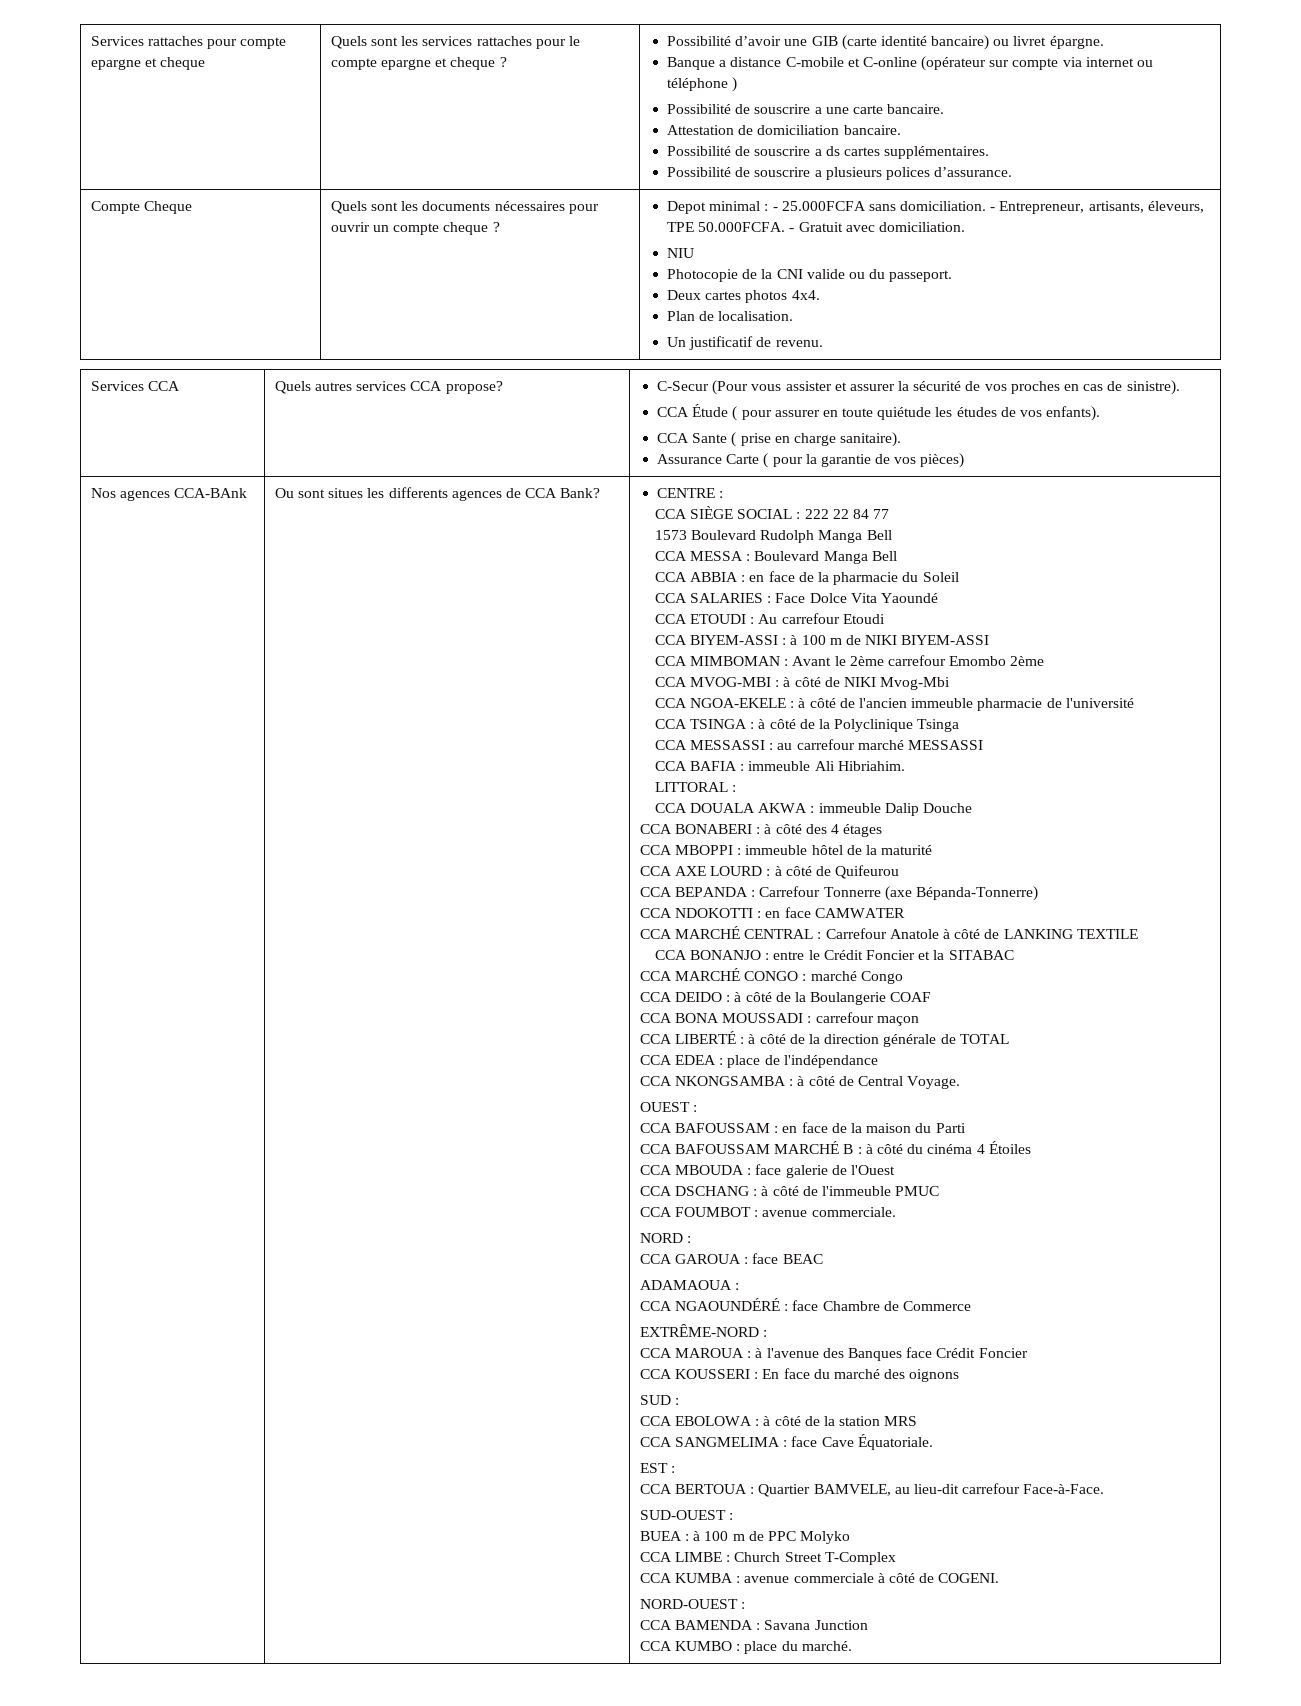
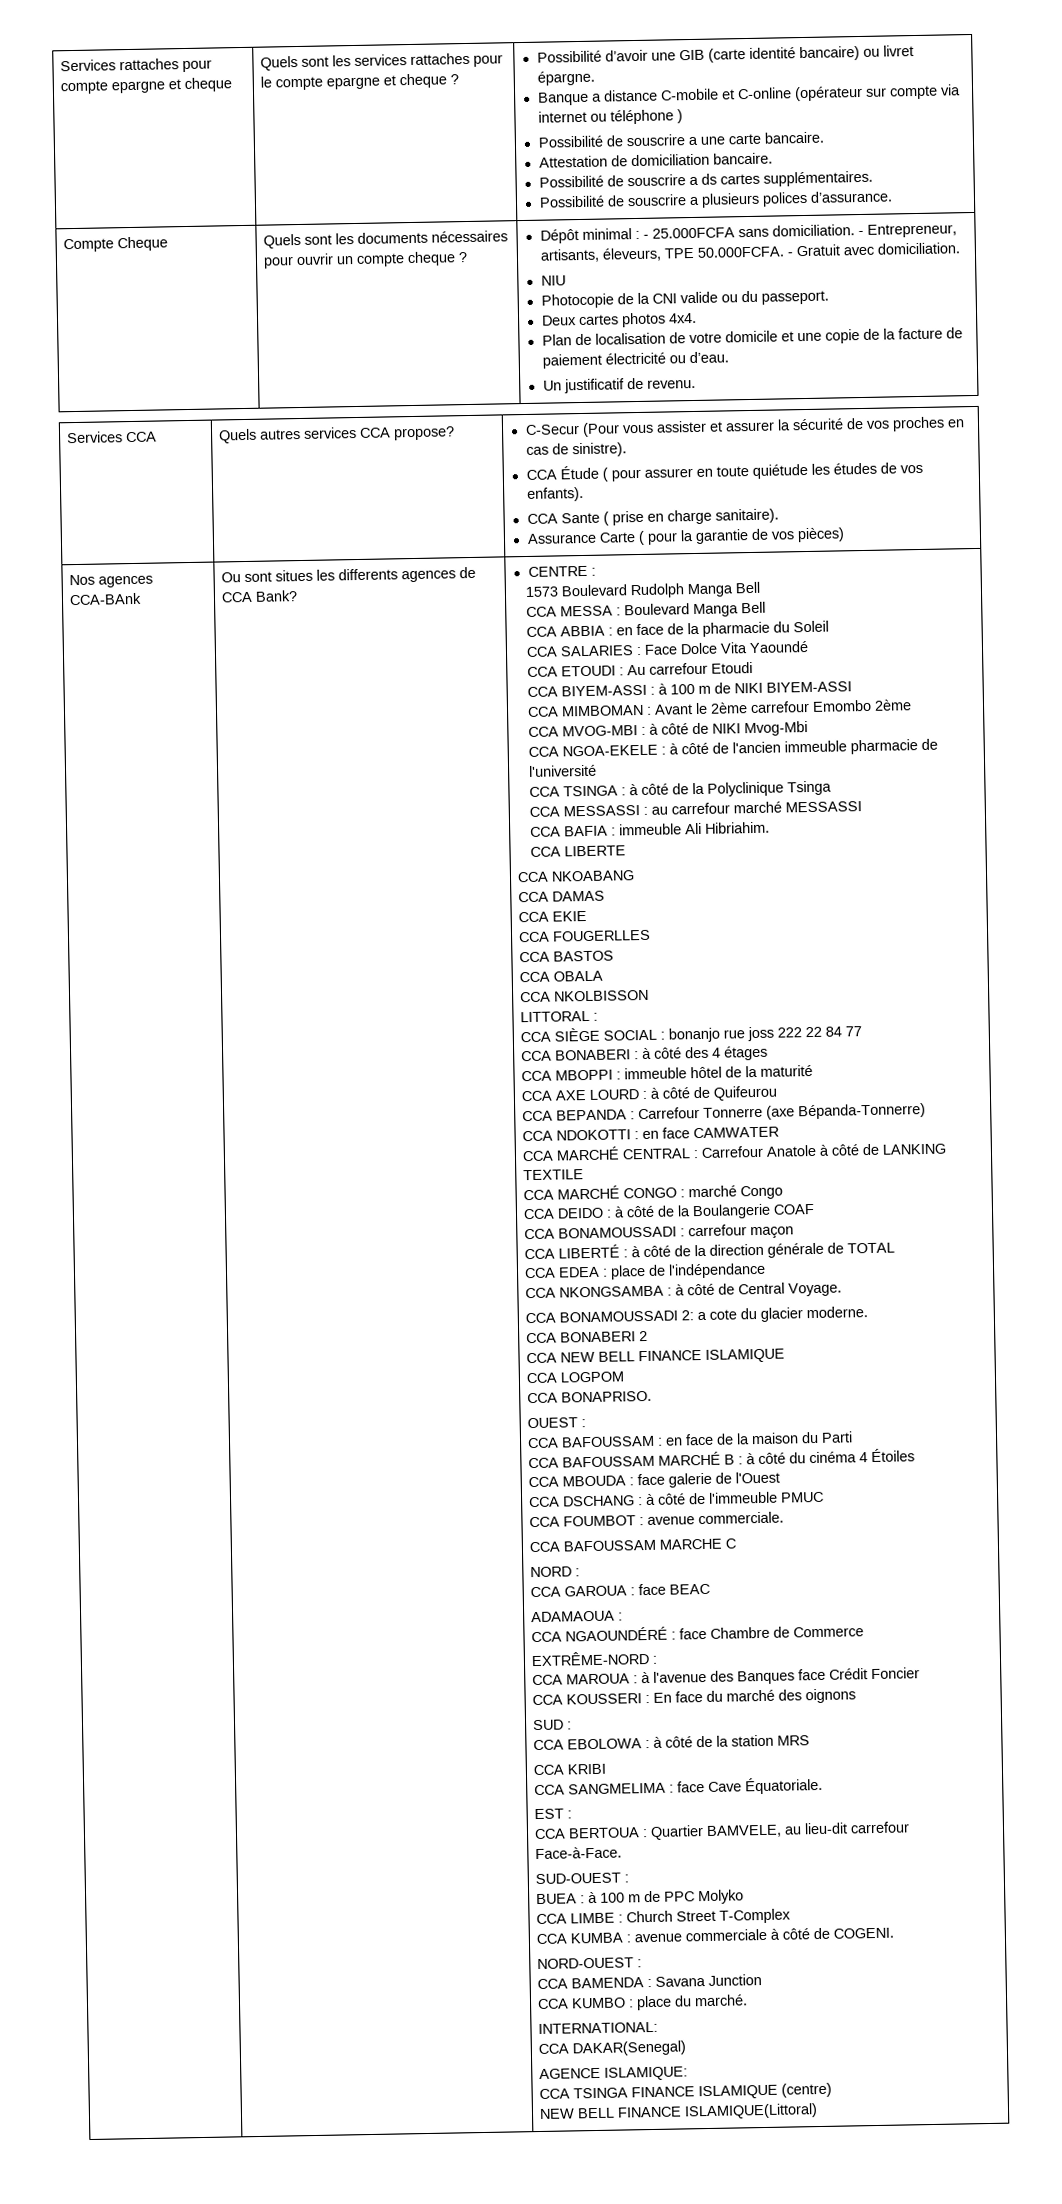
- Depot minimal : - 25.000FCFA sans domiciliation.
+ Dépôt minimal : - 25.000FCFA sans domiciliation.
- Plan de localisation.
+ Plan de localisation de votre domicile et une copie de la facture de paiement électricité ou d’eau.
- CCA SIÈGE SOCIAL : 222 22 84 77
+ CCA LIBERTE
+ CCA NKOABANG
+ CCA DAMAS
+ CCA EKIE
+ CCA FOUGERLLES
+ CCA BASTOS
+ CCA OBALA
+ CCA NKOLBISSON
  LITTORAL :
- CCA DOUALA AKWA : immeuble Dalip Douche
+ CCA SIÈGE SOCIAL : bonanjo rue joss 222 22 84 77
- CCA BONANJO : entre le Crédit Foncier et la SITABAC
- CCA BONA MOUSSADI : carrefour maçon
+ CCA BONAMOUSSADI : carrefour maçon
+ CCA BONAMOUSSADI 2: a cote du glacier moderne.
+ CCA BONABERI 2
+ CCA NEW BELL FINANCE ISLAMIQUE
+ CCA LOGPOM
+ CCA BONAPRISO.
+ CCA BAFOUSSAM MARCHE C
+ CCA KRIBI
+ INTERNATIONAL:
+ CCA DAKAR(Senegal)
+ AGENCE ISLAMIQUE:
+ CCA TSINGA FINANCE ISLAMIQUE (centre)
+ NEW BELL FINANCE ISLAMIQUE(Littoral)

